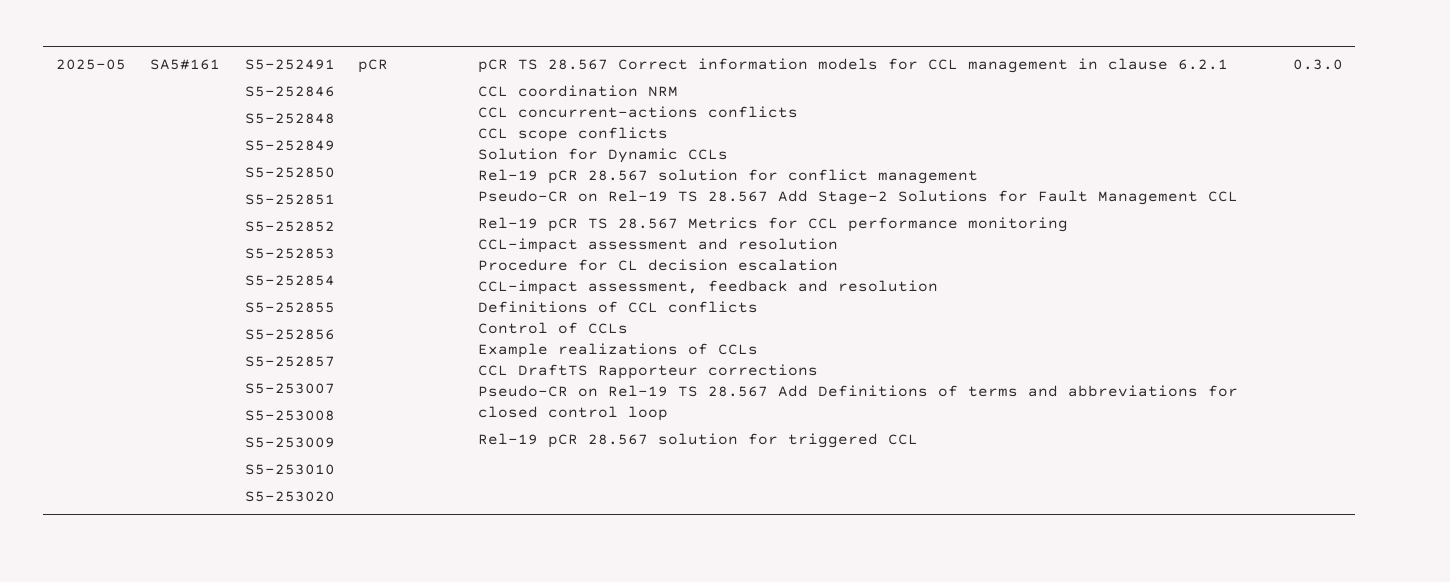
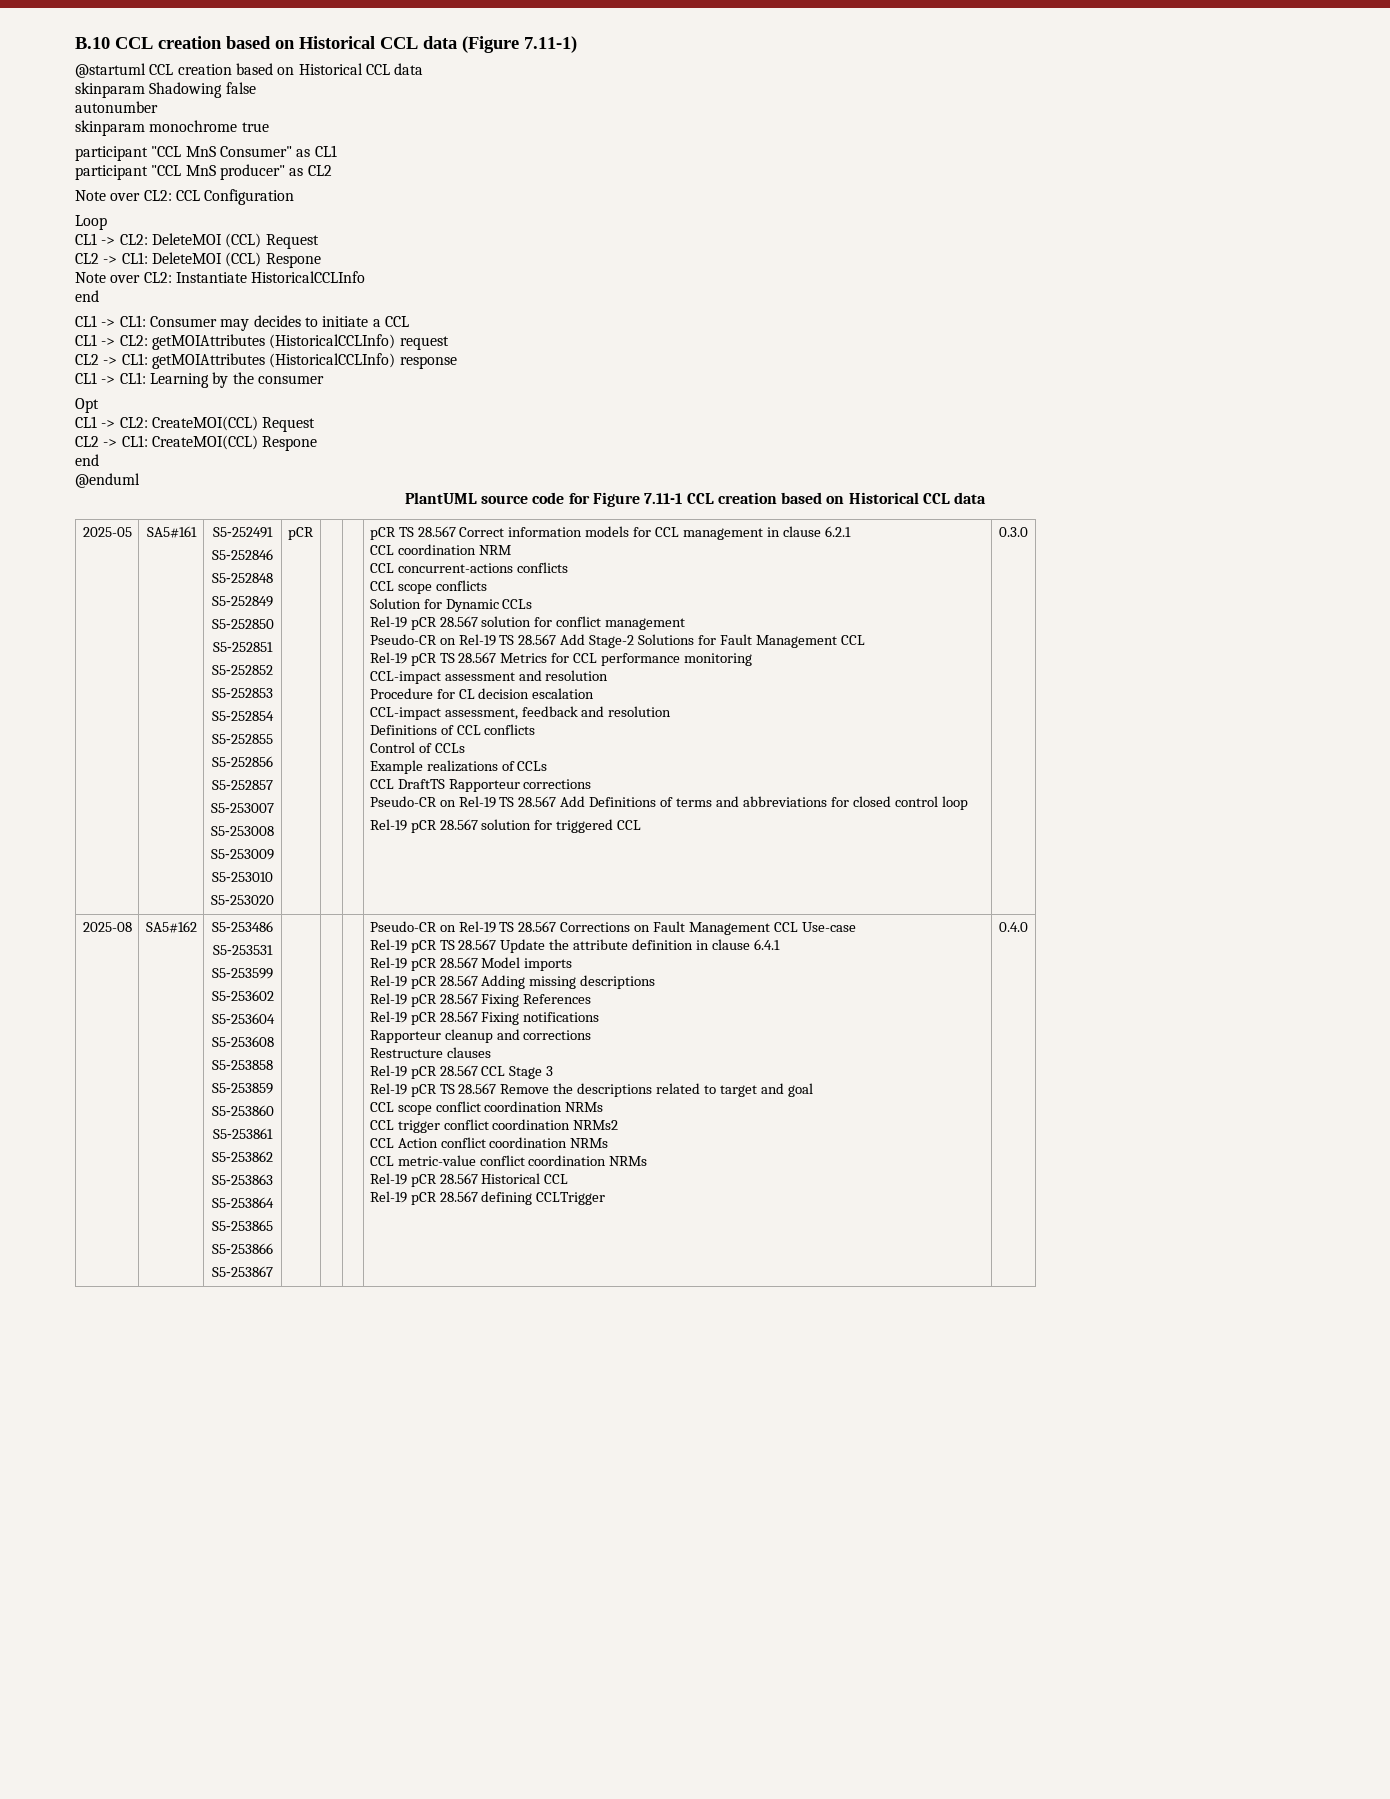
+ B.10 CCL creation based on Historical CCL data (Figure 7.11-1)
+ @startuml CCL creation based on Historical CCL data
+ skinparam Shadowing false
+ autonumber
+ skinparam monochrome true
+ participant "CCL MnS Consumer" as CL1
+ participant "CCL MnS producer" as CL2
+ Note over CL2: CCL Configuration
+ Loop
+ CL1 -> CL2: DeleteMOI (CCL) Request
+ CL2 -> CL1: DeleteMOI (CCL) Respone
+ Note over CL2: Instantiate HistoricalCCLInfo
+ end
+ CL1 -> CL1: Consumer may decides to initiate a CCL
+ CL1 -> CL2: getMOIAttributes (HistoricalCCLInfo) request
+ CL2 -> CL1: getMOIAttributes (HistoricalCCLInfo) response
+ CL1 -> CL1: Learning by the consumer
+ Opt
+ CL1 -> CL2: CreateMOI(CCL) Request
+ CL2 -> CL1: CreateMOI(CCL) Respone
+ end
+ @enduml
+ PlantUML source code for Figure 7.11-1 CCL creation based on Historical CCL data
+ 2025-08 | SA5#162 | S5‑253486
+ S5‑253531
+ S5‑253599
+ S5‑253602
+ S5‑253604
+ S5‑253608
+ S5‑253858
+ S5‑253859
+ S5‑253860
+ S5‑253861
+ S5‑253862
+ S5‑253863
+ S5‑253864
+ S5‑253865
+ S5‑253866
+ S5‑253867 | | | | Pseudo-CR on Rel-19 TS 28.567 Corrections on Fault Management CCL Use-case
+ Rel-19 pCR TS 28.567 Update the attribute definition in clause 6.4.1
+ Rel-19 pCR 28.567 Model imports
+ Rel-19 pCR 28.567 Adding missing descriptions
+ Rel-19 pCR 28.567 Fixing References
+ Rel-19 pCR 28.567 Fixing notifications
+ Rapporteur cleanup and corrections
+ Restructure clauses
+ Rel-19 pCR 28.567 CCL Stage 3
+ Rel-19 pCR TS 28.567 Remove the descriptions related to target and goal
+ CCL scope conflict coordination NRMs
+ CCL trigger conflict coordination NRMs2
+ CCL Action conflict coordination NRMs
+ CCL metric-value conflict coordination NRMs
+ Rel-19 pCR 28.567 Historical CCL
+ Rel-19 pCR 28.567 defining CCLTrigger | 0.4.0

